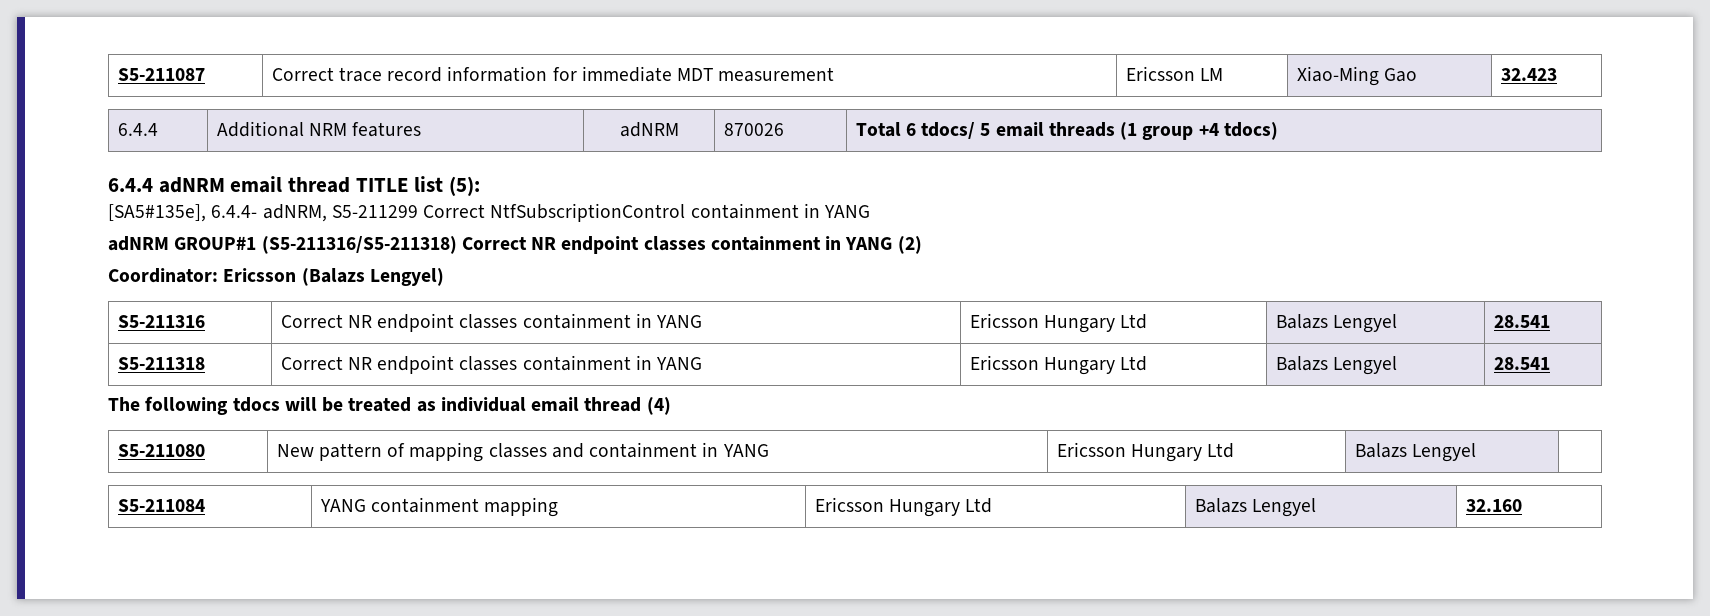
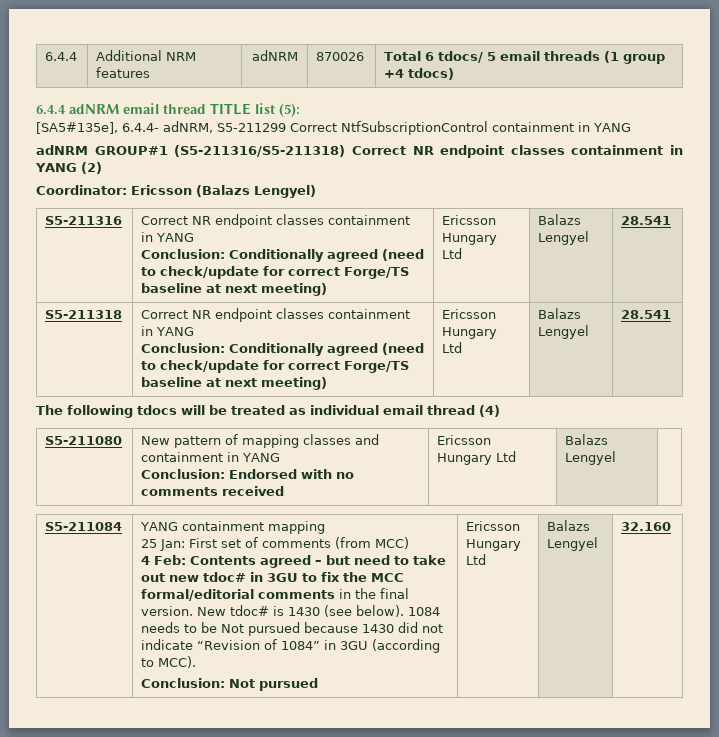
- S5-211087 | Correct trace record information for immediate MDT measurement | Ericsson LM | Xiao-Ming Gao | 32.423
- S5-211316 | Correct NR endpoint classes containment in YANG | Ericsson Hungary Ltd | Balazs Lengyel | 28.541
+ S5-211316 | Correct NR endpoint classes containment in YANG
+ Conclusion: Conditionally agreed (need to check/update for correct Forge/TS baseline at next meeting) | Ericsson Hungary Ltd | Balazs Lengyel | 28.541
- S5-211318 | Correct NR endpoint classes containment in YANG | Ericsson Hungary Ltd | Balazs Lengyel | 28.541
+ S5-211318 | Correct NR endpoint classes containment in YANG
+ Conclusion: Conditionally agreed (need to check/update for correct Forge/TS baseline at next meeting) | Ericsson Hungary Ltd | Balazs Lengyel | 28.541
- S5-211080 | New pattern of mapping classes and containment in YANG | Ericsson Hungary Ltd | Balazs Lengyel |
+ S5-211080 | New pattern of mapping classes and containment in YANG
+ Conclusion: Endorsed with no comments received | Ericsson Hungary Ltd | Balazs Lengyel |
+ 25 Jan: First set of comments (from MCC)
+ 4 Feb: Contents agreed – but need to take out new tdoc# in 3GU to fix the MCC formal/editorial comments in the final version. New tdoc# is 1430 (see below). 1084 needs to be Not pursued because 1430 did not indicate “Revision of 1084” in 3GU (according to MCC).
+ Conclusion: Not pursued

